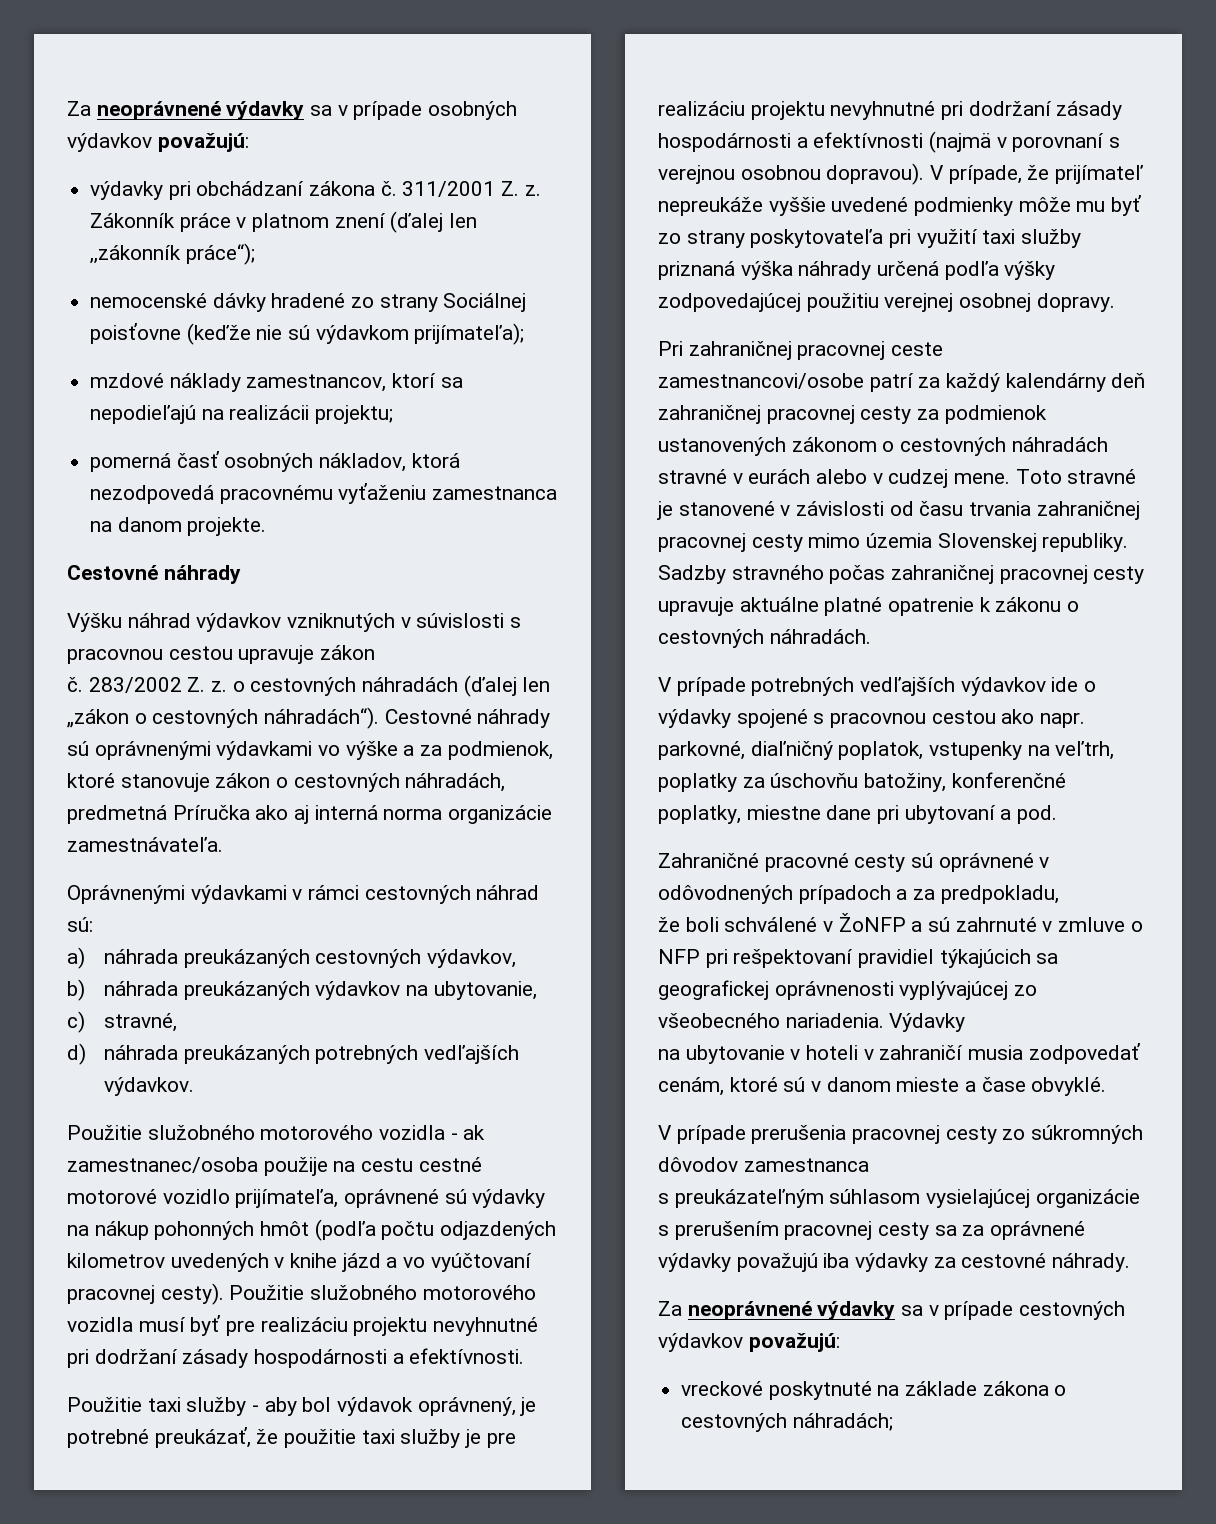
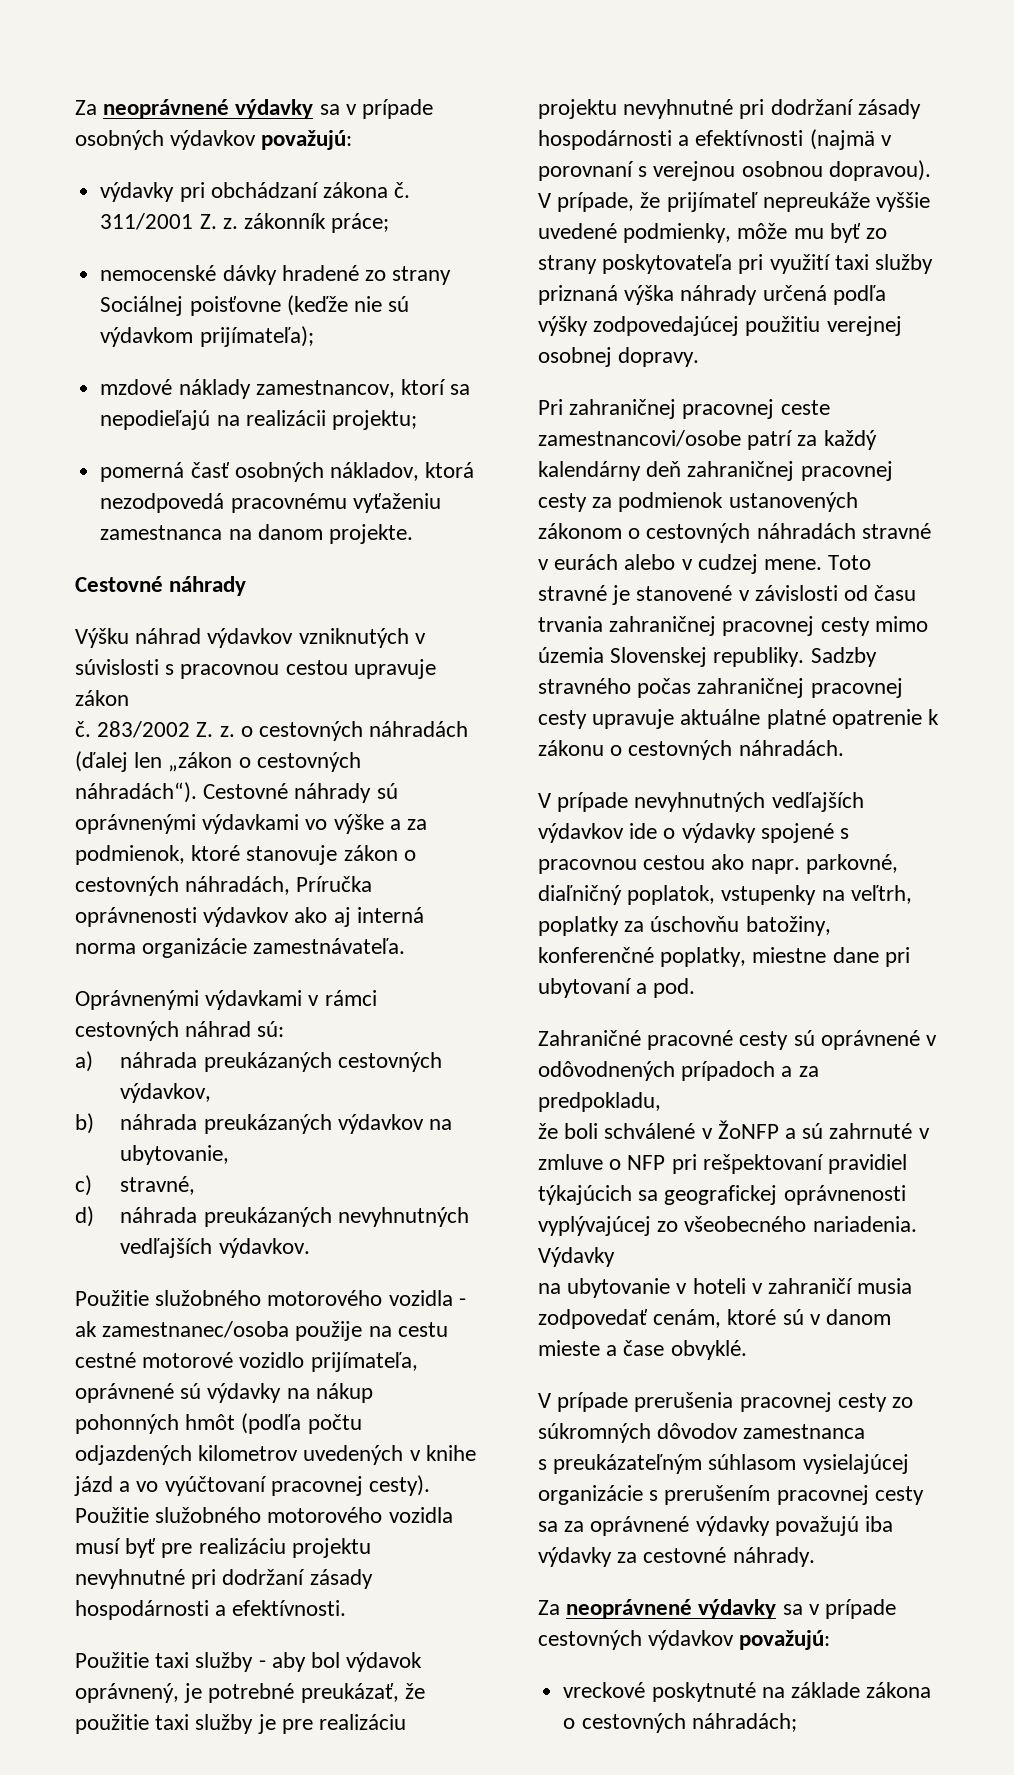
- 311/2001 Z. z. Zákonník práce v platnom znení (ďalej len ,,zákonník práce“);
+ 311/2001 Z. z. zákonník práce;
- Cestovné náhrady sú oprávnenými výdavkami vo výške a za podmienok, ktoré stanovuje zákon o cestovných náhradách, predmetná Príručka ako aj interná norma organizácie zamestnávateľa.
+ Cestovné náhrady sú oprávnenými výdavkami vo výške a za podmienok, ktoré stanovuje zákon o cestovných náhradách, Príručka oprávnenosti výdavkov ako aj interná norma organizácie zamestnávateľa.
- d) náhrada preukázaných potrebných vedľajších výdavkov.
+ d) náhrada preukázaných nevyhnutných vedľajších výdavkov.
- V prípade, že prijímateľ nepreukáže vyššie uvedené podmienky môže mu byť zo strany poskytovateľa pri využití taxi služby priznaná výška náhrady určená podľa výšky zodpovedajúcej použitiu verejnej osobnej dopravy.
+ V prípade, že prijímateľ nepreukáže vyššie uvedené podmienky, môže mu byť zo strany poskytovateľa pri využití taxi služby priznaná výška náhrady určená podľa výšky zodpovedajúcej použitiu verejnej osobnej dopravy.
- V prípade potrebných vedľajších výdavkov ide o výdavky spojené s pracovnou cestou ako napr. parkovné, diaľničný poplatok, vstupenky na veľtrh, poplatky za úschovňu batožiny, konferenčné poplatky, miestne dane pri ubytovaní a pod.
+ V prípade nevyhnutných vedľajších výdavkov ide o výdavky spojené s pracovnou cestou ako napr. parkovné, diaľničný poplatok, vstupenky na veľtrh, poplatky za úschovňu batožiny, konferenčné poplatky, miestne dane pri ubytovaní a pod.

